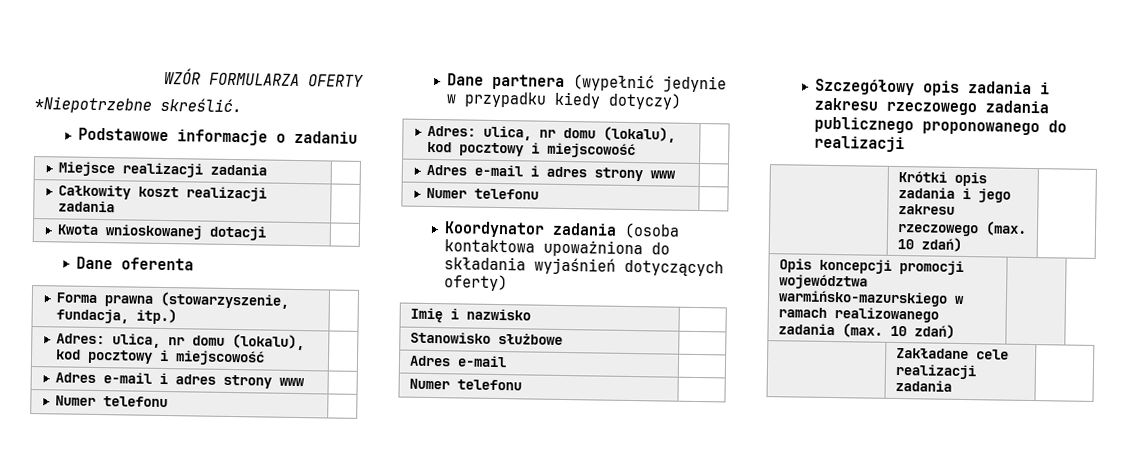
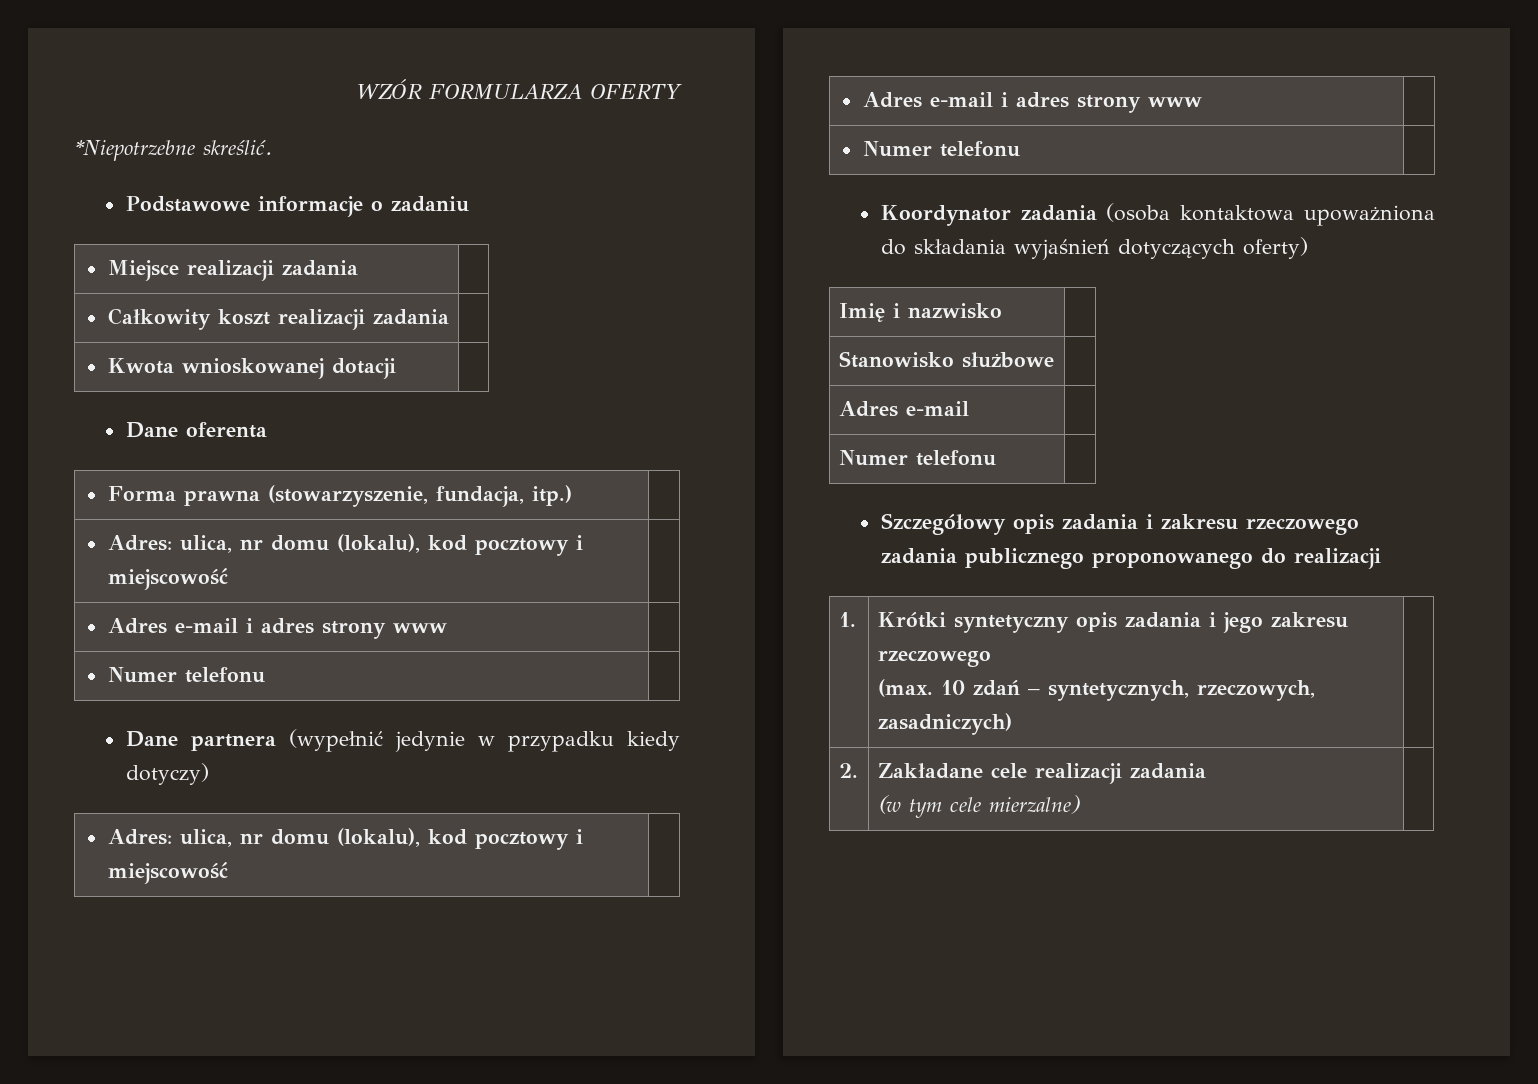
- | Krótki opis zadania i jego zakresu rzeczowego (max. 10 zdań) |
- Opis koncepcji promocji województwa warmińsko-mazurskiego w ramach realizowanego zadania (max. 10 zdań) |
- | Zakładane cele realizacji zadania |
+ 1. | Krótki syntetyczny opis zadania i jego zakresu rzeczowego
+ (max. 10 zdań – syntetycznych, rzeczowych, zasadniczych) |
+ 2. | Zakładane cele realizacji zadania
+ (w tym cele mierzalne) |

